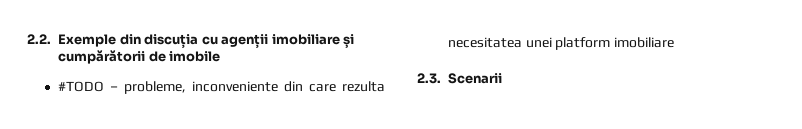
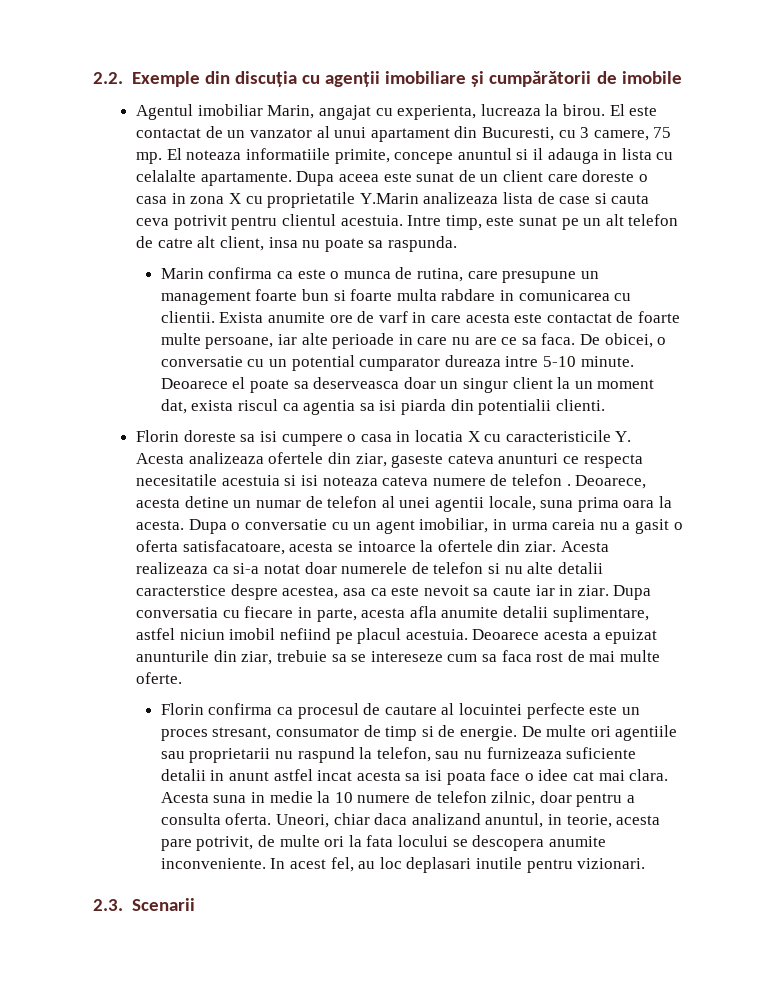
- #TODO – probleme, inconveniente din care rezulta necesitatea unei platform imobiliare
+ Agentul imobiliar Marin, angajat cu experienta, lucreaza la birou. El este contactat de un vanzator al unui apartament din Bucuresti, cu 3 camere, 75 mp. El noteaza informatiile primite, concepe anuntul si il adauga in lista cu celalalte apartamente. Dupa aceea este sunat de un client care doreste o casa in zona X cu proprietatile Y.Marin analizeaza lista de case si cauta ceva potrivit pentru clientul acestuia. Intre timp, este sunat pe un alt telefon de catre alt client, insa nu poate sa raspunda.
+ Marin confirma ca este o munca de rutina, care presupune un management foarte bun si foarte multa rabdare in comunicarea cu clientii. Exista anumite ore de varf in care acesta este contactat de foarte multe persoane, iar alte perioade in care nu are ce sa faca. De obicei, o conversatie cu un potential cumparator dureaza intre 5-10 minute. Deoarece el poate sa deserveasca doar un singur client la un moment dat, exista riscul ca agentia sa isi piarda din potentialii clienti.
+ Florin doreste sa isi cumpere o casa in locatia X cu caracteristicile Y. Acesta analizeaza ofertele din ziar, gaseste cateva anunturi ce respecta necesitatile acestuia si isi noteaza cateva numere de telefon . Deoarece, acesta detine un numar de telefon al unei agentii locale, suna prima oara la acesta. Dupa o conversatie cu un agent imobiliar, in urma careia nu a gasit o oferta satisfacatoare, acesta se intoarce la ofertele din ziar. Acesta realizeaza ca si-a notat doar numerele de telefon si nu alte detalii caracterstice despre acestea, asa ca este nevoit sa caute iar in ziar. Dupa conversatia cu fiecare in parte, acesta afla anumite detalii suplimentare, astfel niciun imobil nefiind pe placul acestuia. Deoarece acesta a epuizat anunturile din ziar, trebuie sa se intereseze cum sa faca rost de mai multe oferte.
+ Florin confirma ca procesul de cautare al locuintei perfecte este un proces stresant, consumator de timp si de energie. De multe ori agentiile sau proprietarii nu raspund la telefon, sau nu furnizeaza suficiente detalii in anunt astfel incat acesta sa isi poata face o idee cat mai clara. Acesta suna in medie la 10 numere de telefon zilnic, doar pentru a consulta oferta. Uneori, chiar daca analizand anuntul, in teorie, acesta pare potrivit, de multe ori la fata locului se descopera anumite inconveniente. In acest fel, au loc deplasari inutile pentru vizionari.

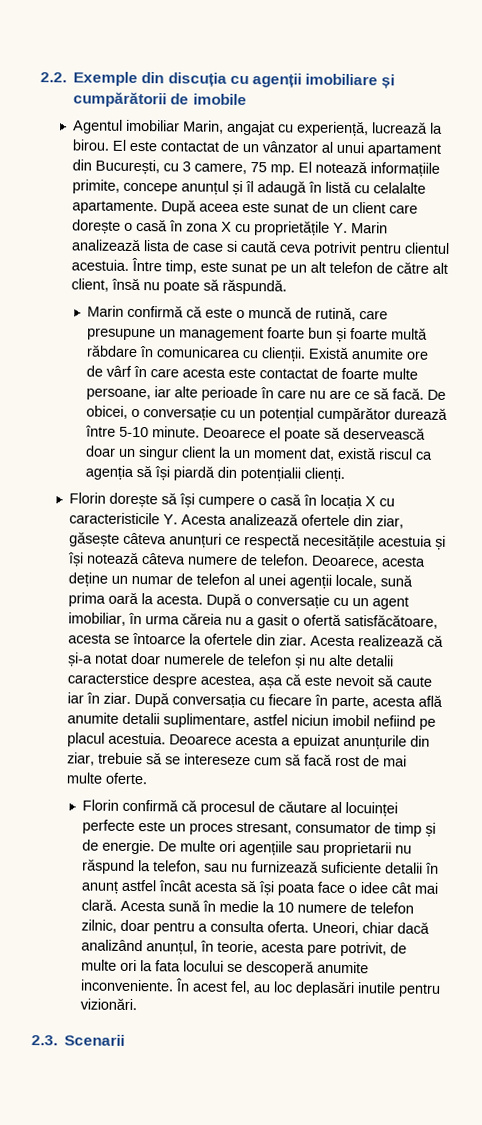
- Agentul imobiliar Marin, angajat cu experienta, lucreaza la birou.
+ Agentul imobiliar Marin, angajat cu experiență, lucrează la birou.
- El este contactat de un vanzator al unui apartament din Bucuresti, cu 3 camere, 75 mp.
+ El este contactat de un vânzator al unui apartament din București, cu 3 camere, 75 mp.
- El noteaza informatiile primite, concepe anuntul si il adauga in lista cu celalalte apartamente.
+ El notează informațiile primite, concepe anunțul și îl adaugă în listă cu celalalte apartamente.
- Dupa aceea este sunat de un client care doreste o casa in zona X cu proprietatile Y.Marin analizeaza lista de case si cauta ceva potrivit pentru clientul acestuia.
+ După aceea este sunat de un client care dorește o casă în zona X cu proprietățile Y. Marin analizează lista de case si caută ceva potrivit pentru clientul acestuia.
- Intre timp, este sunat pe un alt telefon de catre alt client, insa nu poate sa raspunda.
- Marin confirma ca este o munca de rutina, care presupune un management foarte bun si foarte multa rabdare in comunicarea cu clientii. Exista anumite ore de varf in care acesta este contactat de foarte multe persoane, iar alte perioade in care nu are ce sa faca.
+ Între timp, este sunat pe un alt telefon de către alt client, însă nu poate să răspundă.
+ Marin confirmă că este o muncă de rutină, care presupune un management foarte bun și foarte multă răbdare în comunicarea cu clienții. Există anumite ore de vârf în care acesta este contactat de foarte multe persoane, iar alte perioade în care nu are ce să facă.
- De obicei, o conversatie cu un potential cumparator dureaza intre 5-10 minute.
+ De obicei, o conversație cu un potențial cumpărător durează între 5-10 minute.
- Deoarece el poate sa deserveasca doar un singur client la un moment dat, exista riscul ca agentia sa isi piarda din potentialii clienti.
- Florin doreste sa isi cumpere o casa in locatia X cu caracteristicile Y. Acesta analizeaza ofertele din ziar, gaseste cateva anunturi ce respecta necesitatile acestuia si isi noteaza cateva numere de telefon .
+ Deoarece el poate să deservească doar un singur client la un moment dat, există riscul ca agenția să își piardă din potențialii clienți.
+ Florin dorește să își cumpere o casă în locația X cu caracteristicile Y. Acesta analizează ofertele din ziar, găsește câteva anunțuri ce respectă necesitățile acestuia și își notează câteva numere de telefon.
- Deoarece, acesta detine un numar de telefon al unei agentii locale, suna prima oara la acesta. Dupa o conversatie cu un agent imobiliar, in urma careia nu a gasit o oferta satisfacatoare, acesta se intoarce la ofertele din ziar.
+ Deoarece, acesta deține un numar de telefon al unei agenții locale, sună prima oară la acesta. După o conversație cu un agent imobiliar, în urma căreia nu a gasit o ofertă satisfăcătoare, acesta se întoarce la ofertele din ziar.
- Acesta realizeaza ca si-a notat doar numerele de telefon si nu alte detalii caracterstice despre acestea, asa ca este nevoit sa caute iar in ziar. Dupa conversatia cu fiecare in parte, acesta afla anumite detalii suplimentare, astfel niciun imobil nefiind pe placul acestuia.
+ Acesta realizează că și-a notat doar numerele de telefon și nu alte detalii caracterstice despre acestea, așa că este nevoit să caute iar în ziar. După conversația cu fiecare în parte, acesta află anumite detalii suplimentare, astfel niciun imobil nefiind pe placul acestuia.
- Deoarece acesta a epuizat anunturile din ziar, trebuie sa se intereseze cum sa faca rost de mai multe oferte.
+ Deoarece acesta a epuizat anunțurile din ziar, trebuie să se intereseze cum să facă rost de mai multe oferte.
- Florin confirma ca procesul de cautare al locuintei perfecte este un proces stresant, consumator de timp si de energie.
+ Florin confirmă că procesul de căutare al locuinței perfecte este un proces stresant, consumator de timp și de energie.
- De multe ori agentiile sau proprietarii nu raspund la telefon, sau nu furnizeaza suficiente detalii in anunt astfel incat acesta sa isi poata face o idee cat mai clara. Acesta suna in medie la 10 numere de telefon zilnic, doar pentru a consulta oferta.
+ De multe ori agențiile sau proprietarii nu răspund la telefon, sau nu furnizează suficiente detalii în anunț astfel încât acesta să își poata face o idee cât mai clară. Acesta sună în medie la 10 numere de telefon zilnic, doar pentru a consulta oferta.
- Uneori, chiar daca analizand anuntul, in teorie, acesta pare potrivit, de multe ori la fata locului se descopera anumite inconveniente.
+ Uneori, chiar dacă analizând anunțul, în teorie, acesta pare potrivit, de multe ori la fata locului se descoperă anumite inconveniente.
- In acest fel, au loc deplasari inutile pentru vizionari.
+ În acest fel, au loc deplasări inutile pentru vizionări.

